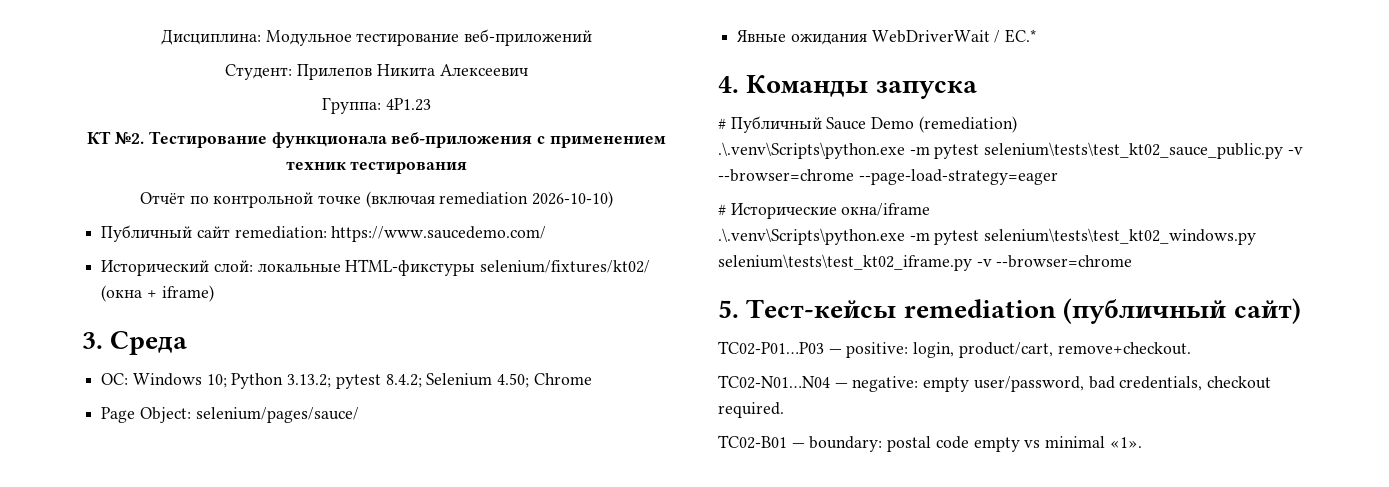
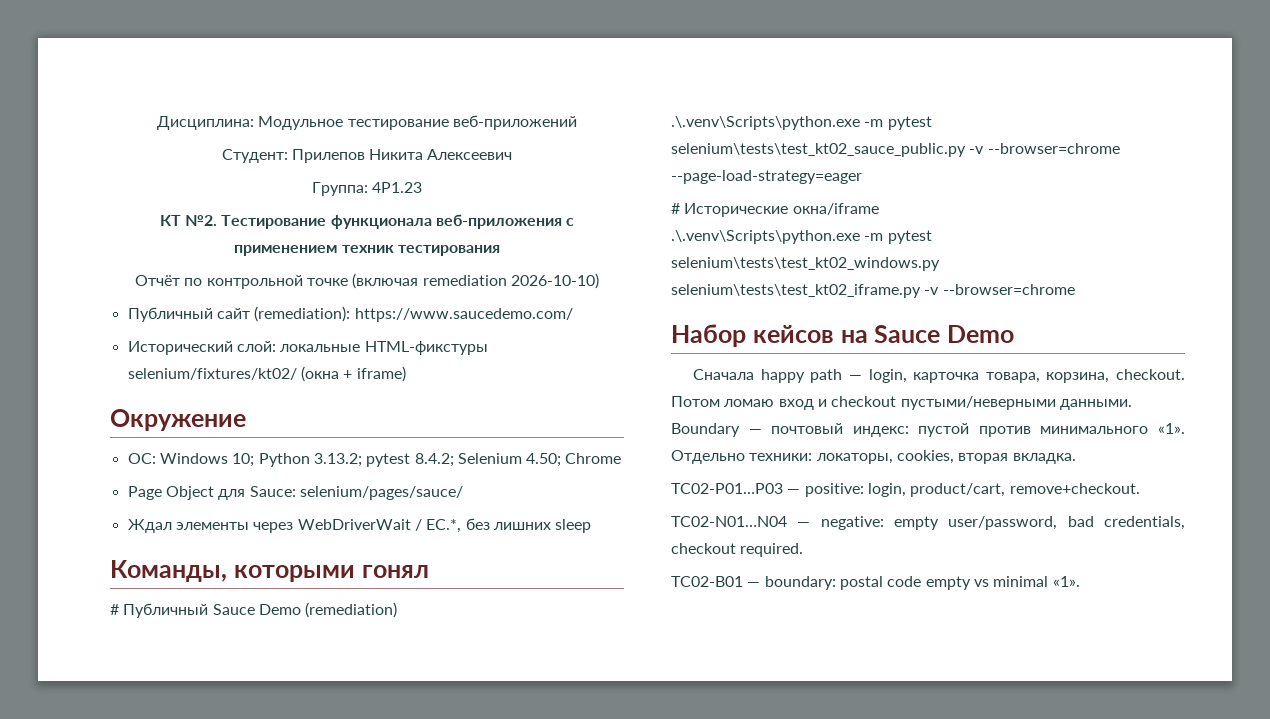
- Публичный сайт remediation: https://www.saucedemo.com/
+ Публичный сайт (remediation): https://www.saucedemo.com/
- 3. Среда
+ Окружение
- Page Object: selenium/pages/sauce/
- Явные ожидания WebDriverWait / EC.*
- 4. Команды запуска
+ Page Object для Sauce: selenium/pages/sauce/
+ Ждал элементы через WebDriverWait / EC.*, без лишних sleep
+ Команды, которыми гонял
- 5. Тест-кейсы remediation (публичный сайт)
+ Набор кейсов на Sauce Demo
+ Сначала happy path — login, карточка товара, корзина, checkout. Потом ломаю вход и checkout пустыми/неверными данными. Boundary — почтовый индекс: пустой против минимального «1». Отдельно техники: локаторы, cookies, вторая вкладка.

